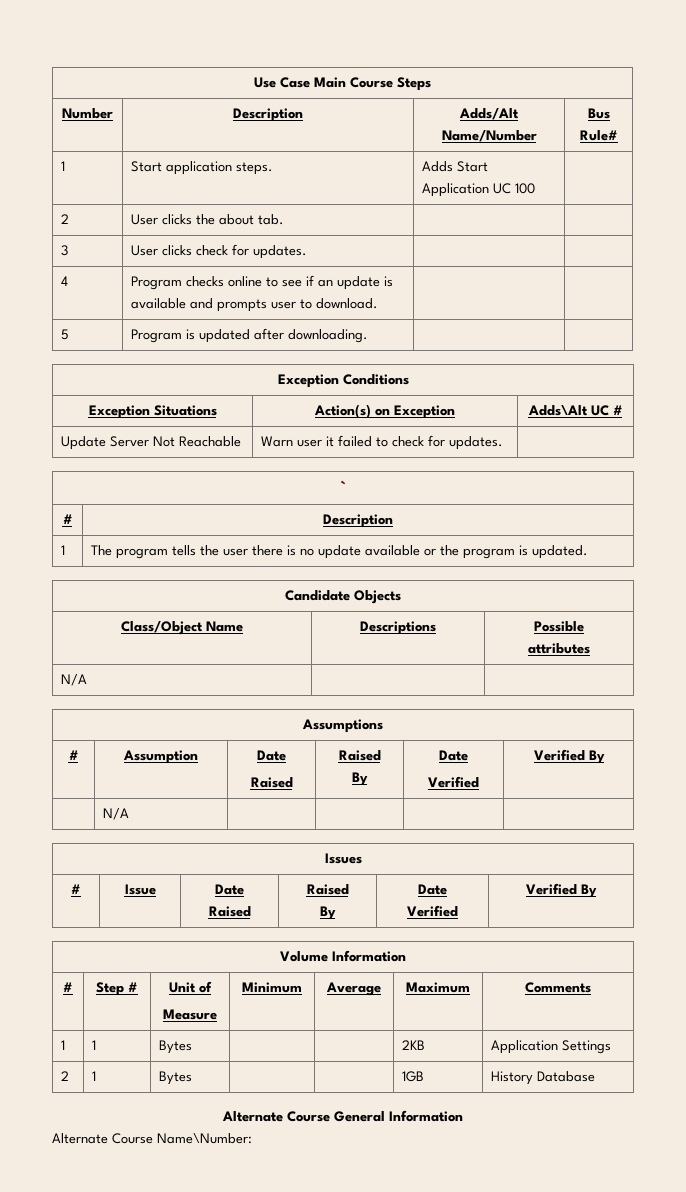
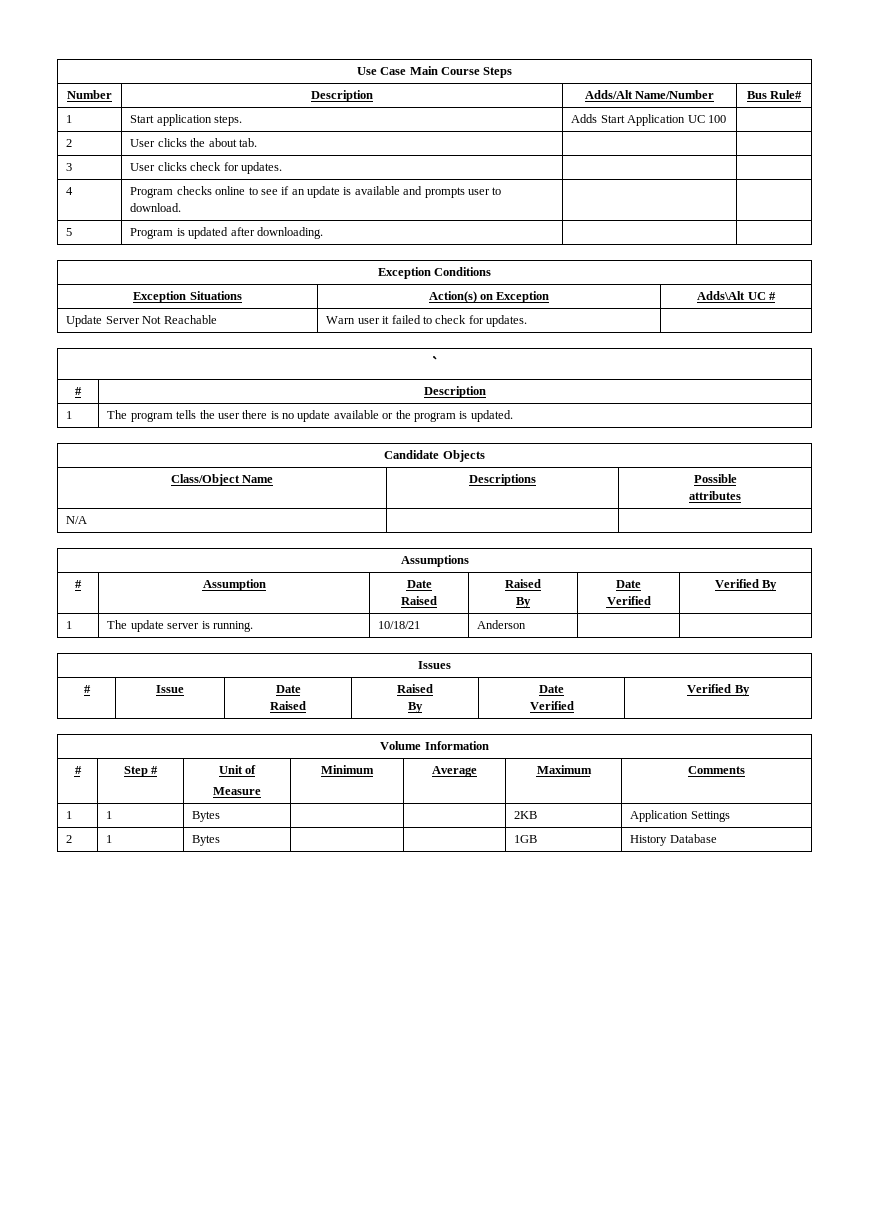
- | N/A | | | |
+ 1 | The update server is running. | 10/18/21 | Anderson | |
- Alternate Course General Information
- Alternate Course Name\Number:

